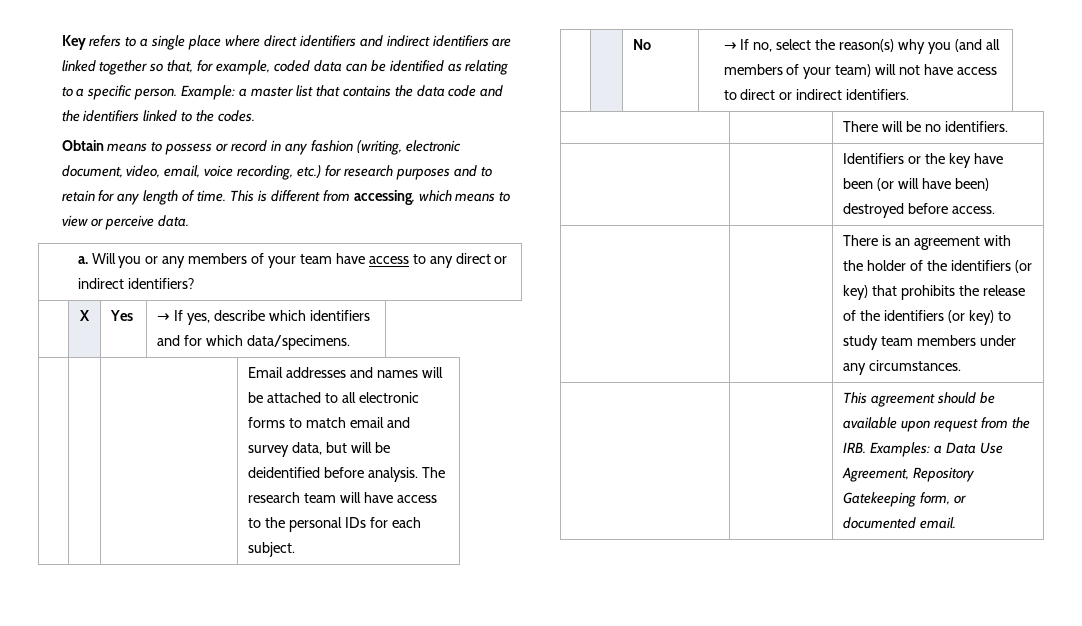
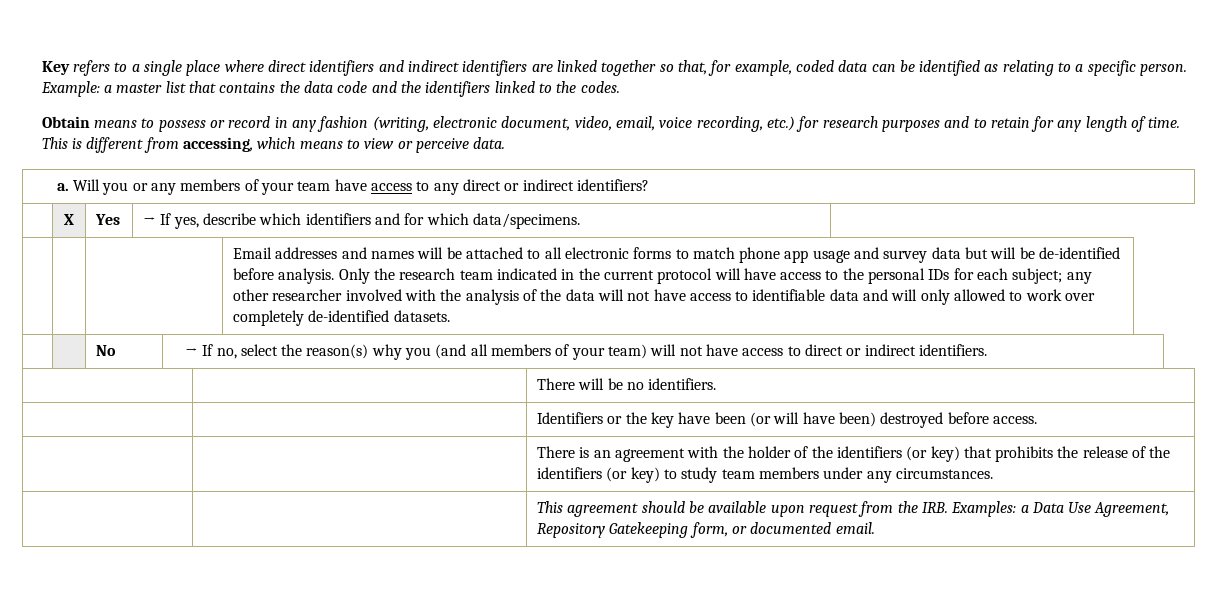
- Email addresses and names will be attached to all electronic forms to match email and survey data, but will be deidentified before analysis.
+ Email addresses and names will be attached to all electronic forms to match phone app usage and survey data but will be de-identified before analysis.
- The research team will have access to the personal IDs for each subject.
+ Only the research team indicated in the current protocol will have access to the personal IDs for each subject; any other researcher involved with the analysis of the data will not have access to identifiable data and will only allowed to work over completely de-identified datasets.

